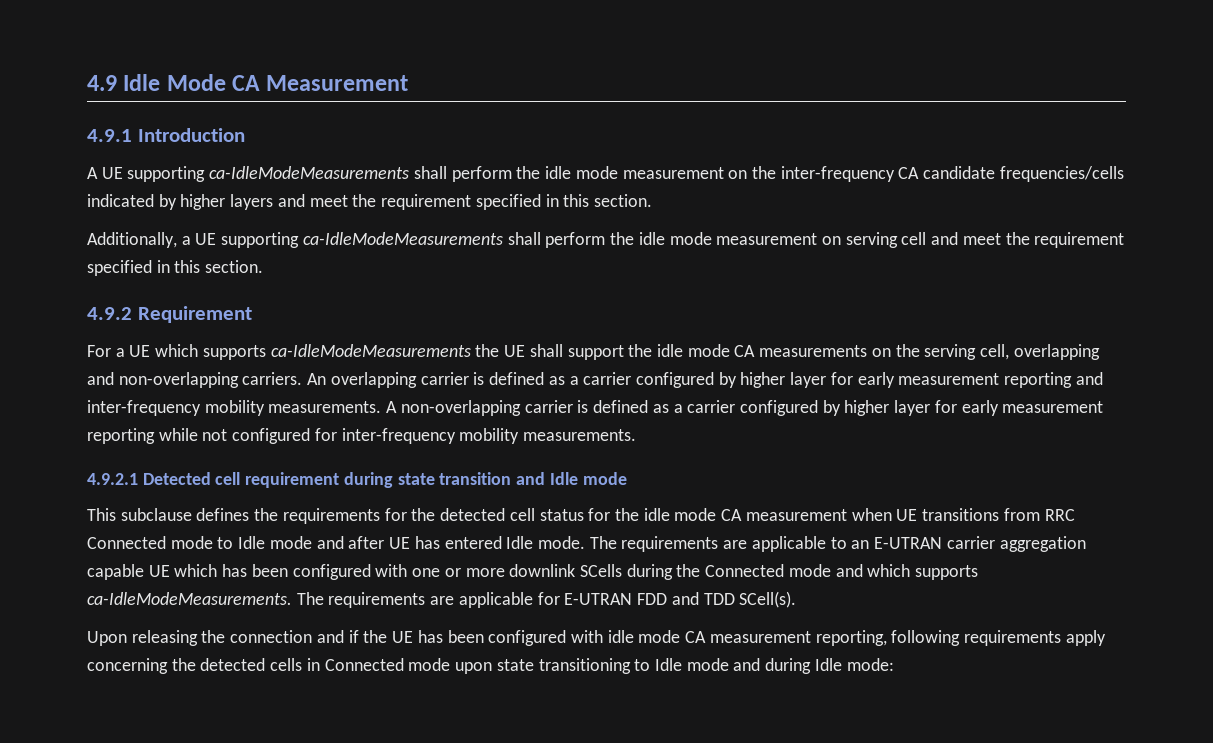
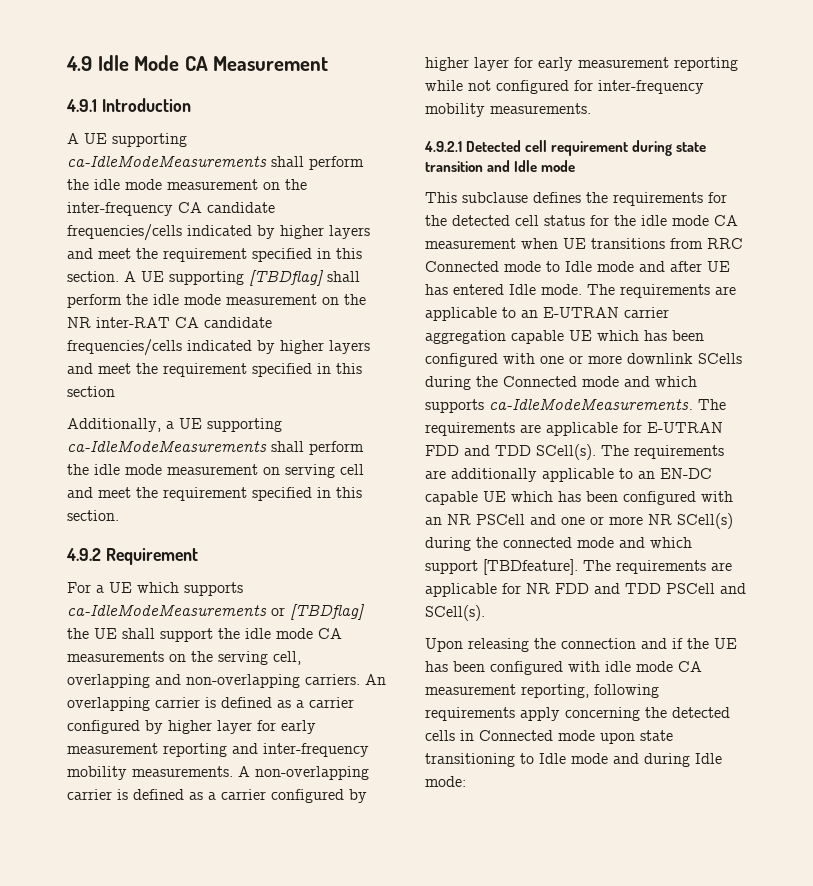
+ A UE supporting [TBDflag] shall perform the idle mode measurement on the NR inter-RAT CA candidate frequencies/cells indicated by higher layers and meet the requirement specified in this section
- For a UE which supports ca-IdleModeMeasurements the UE shall support the idle mode CA measurements on the serving cell, overlapping and non-overlapping carriers.
+ For a UE which supports ca-IdleModeMeasurements or [TBDflag] the UE shall support the idle mode CA measurements on the serving cell, overlapping and non-overlapping carriers.
+ The requirements are additionally applicable to an EN-DC capable UE which has been configured with an NR PSCell and one or more NR SCell(s) during the connected mode and which support [TBDfeature]. The requirements are applicable for NR FDD and TDD PSCell and SCell(s).

